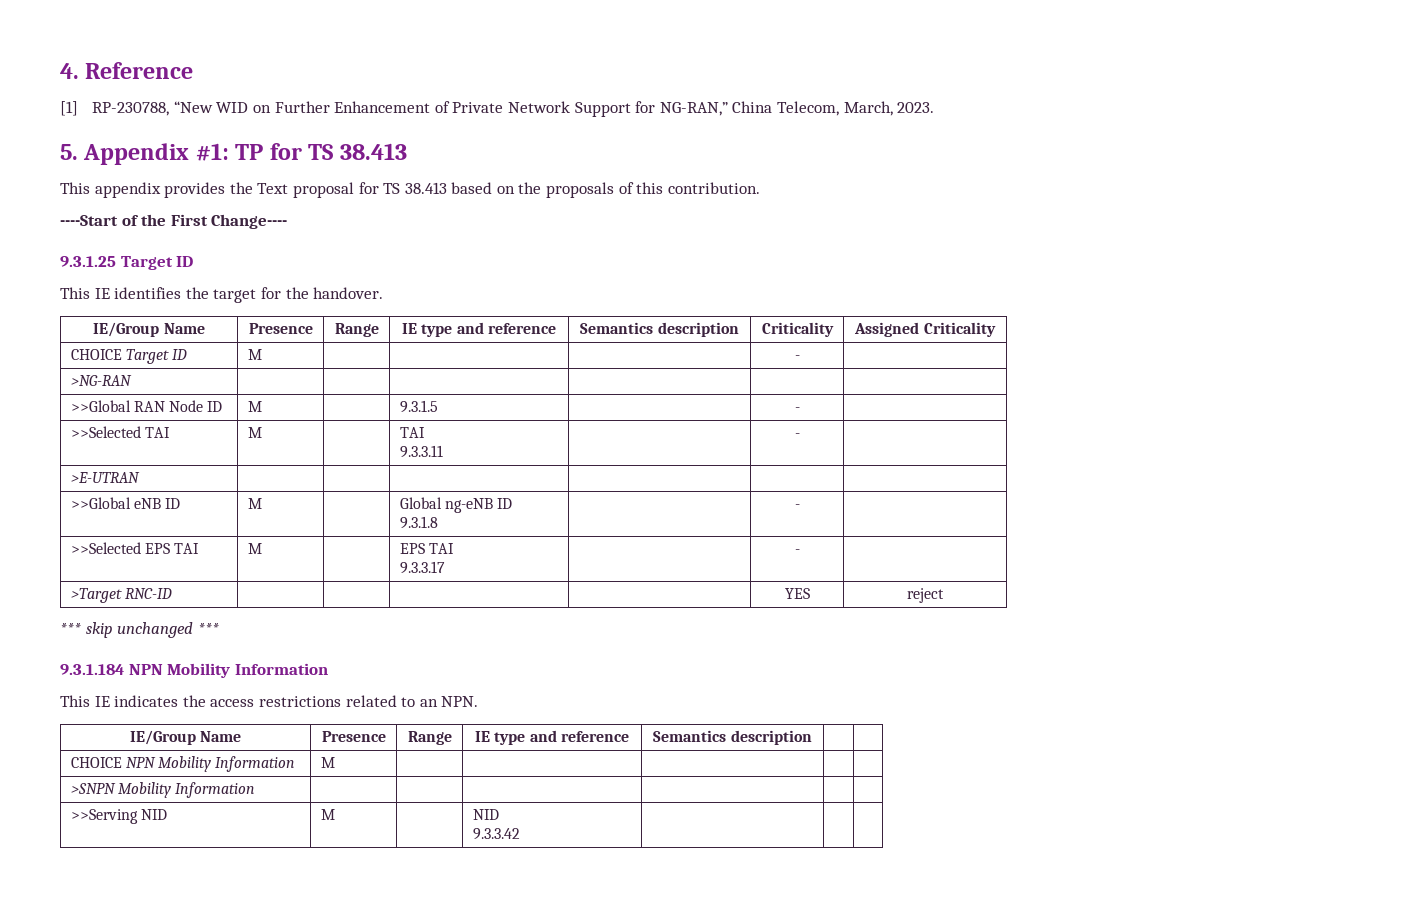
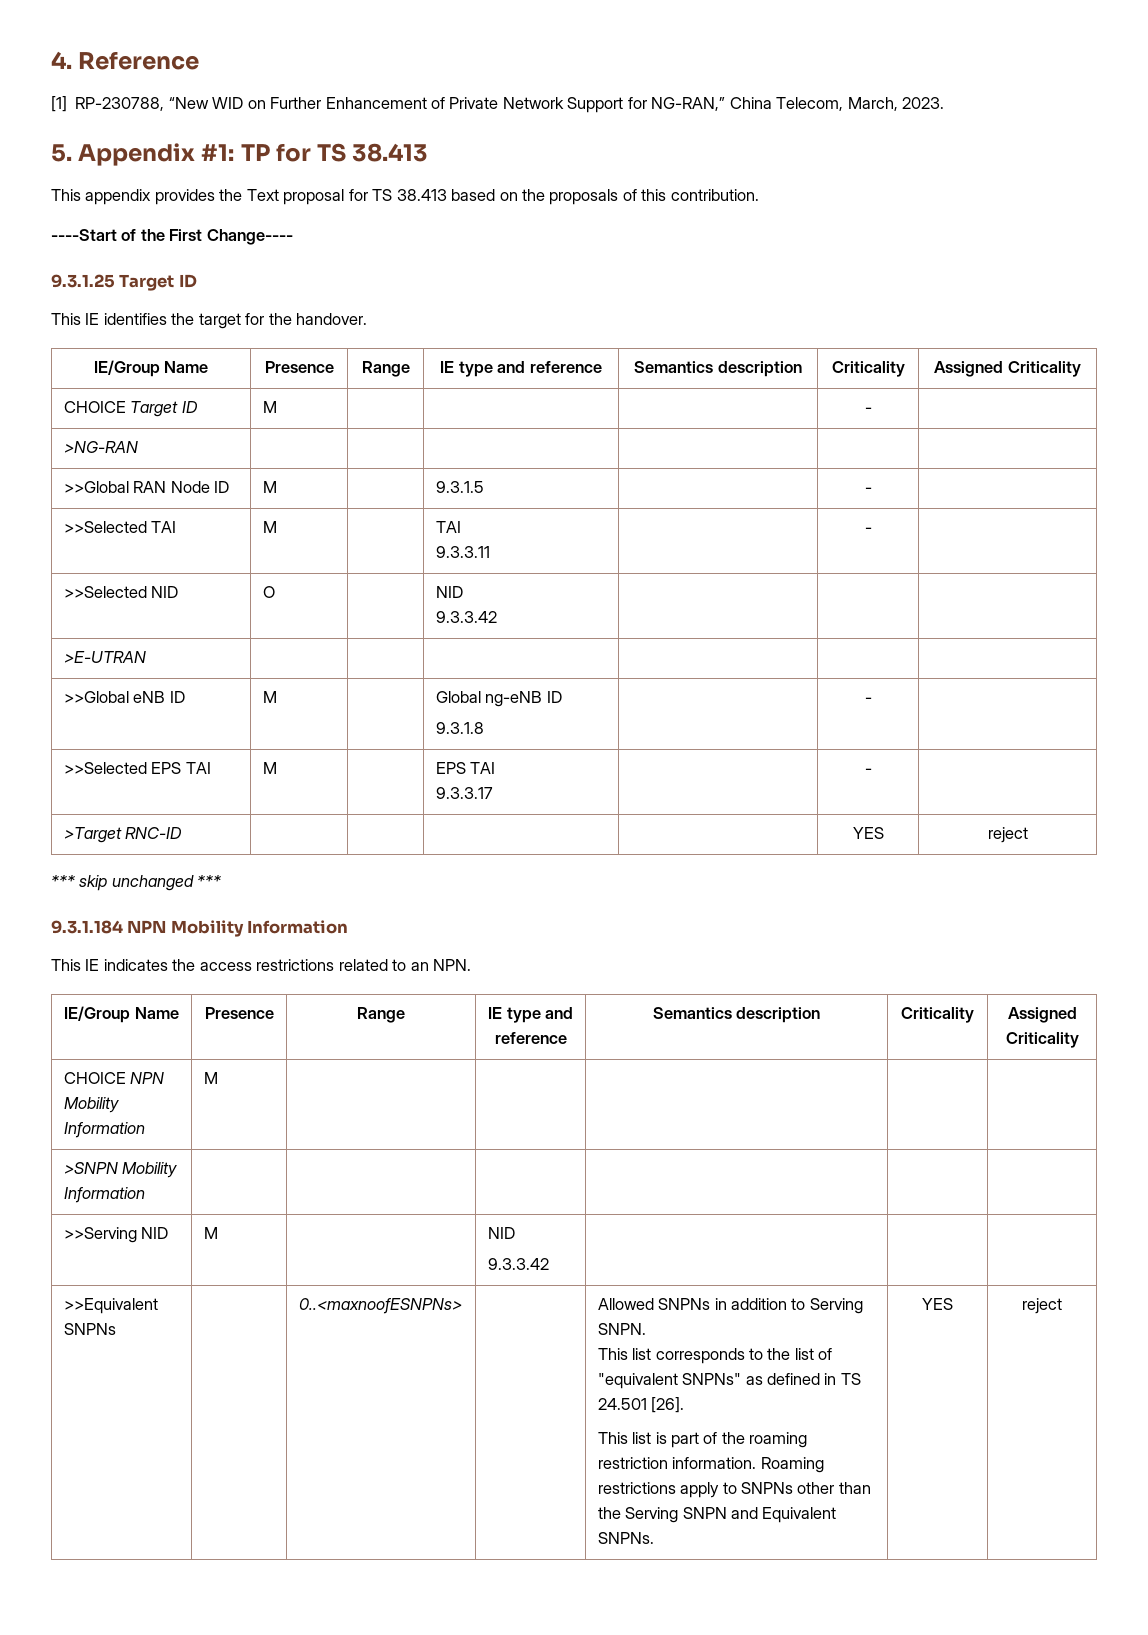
+ >>Selected NID | O | | NID
+ 9.3.3.42 | | |
  This IE indicates the access restrictions related to an NPN.
- IE/Group Name | Presence | Range | IE type and reference | Semantics description | |
+ IE/Group Name | Presence | Range | IE type and reference | Semantics description | Criticality | Assigned Criticality
+ >>Equivalent SNPNs | | 0..<maxnoofESNPNs> | | Allowed SNPNs in addition to Serving SNPN.
+ This list corresponds to the list of "equivalent SNPNs" as defined in TS 24.501 [26].
+ This list is part of the roaming restriction information. Roaming restrictions apply to SNPNs other than the Serving SNPN and Equivalent SNPNs. | YES | reject

